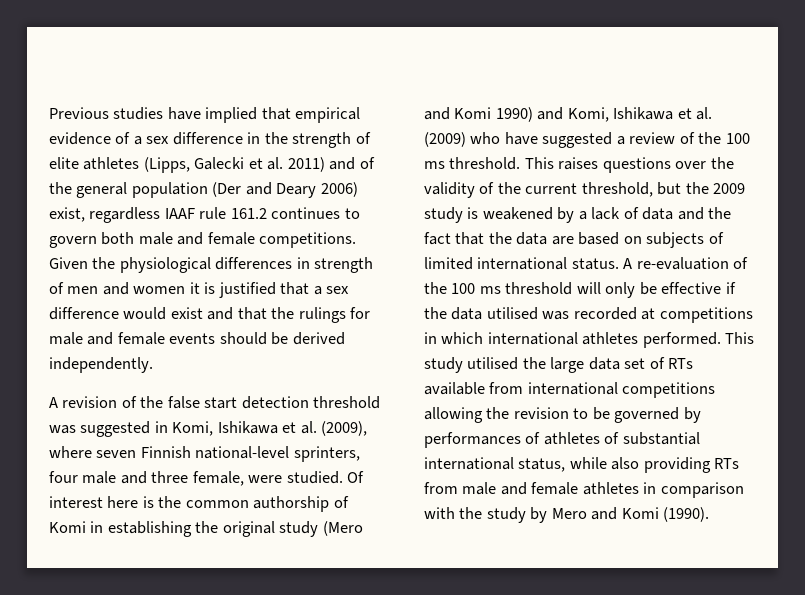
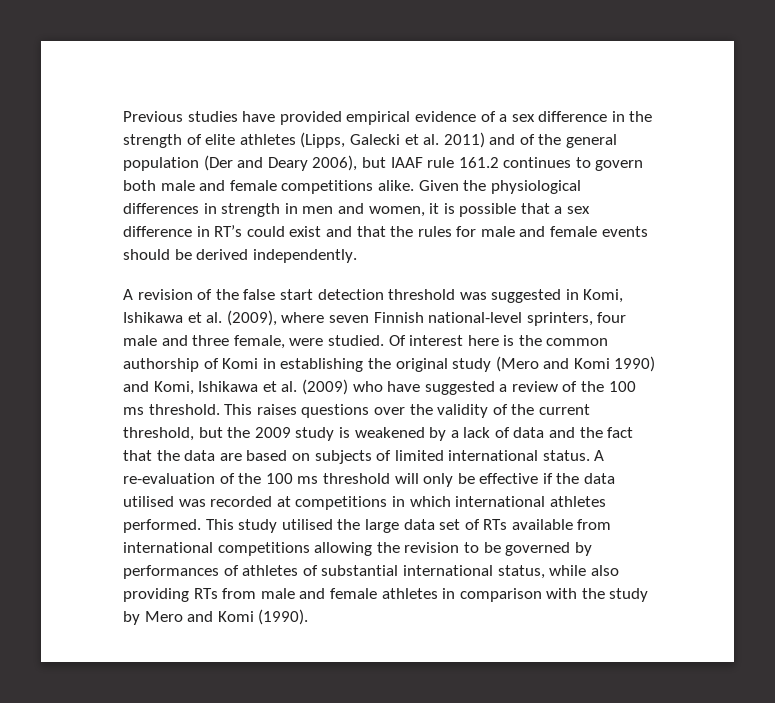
- Previous studies have implied that empirical evidence of a sex difference in the strength of elite athletes (Lipps, Galecki et al. 2011) and of the general population (Der and Deary 2006) exist, regardless IAAF rule 161.2 continues to govern both male and female competitions.
+ Previous studies have provided empirical evidence of a sex difference in the strength of elite athletes (Lipps, Galecki et al. 2011) and of the general population (Der and Deary 2006), but IAAF rule 161.2 continues to govern both male and female competitions alike.
- Given the physiological differences in strength of men and women it is justified that a sex difference would exist and that the rulings for male and female events should be derived independently.
+ Given the physiological differences in strength in men and women, it is possible that a sex difference in RT’s could exist and that the rules for male and female events should be derived independently.

